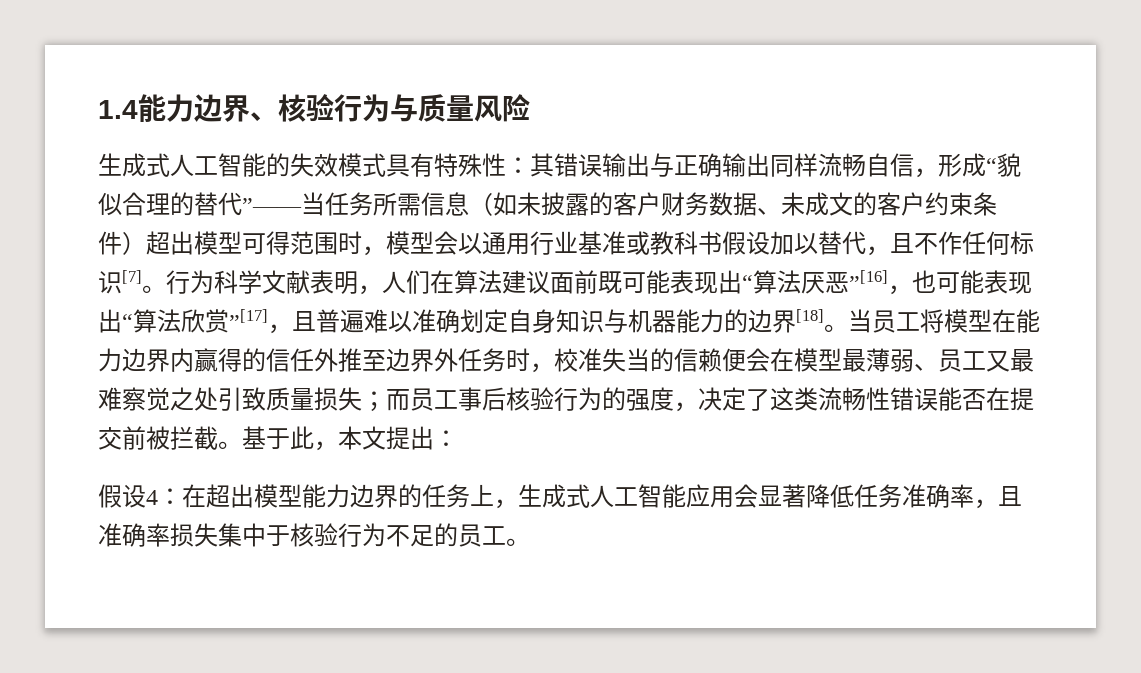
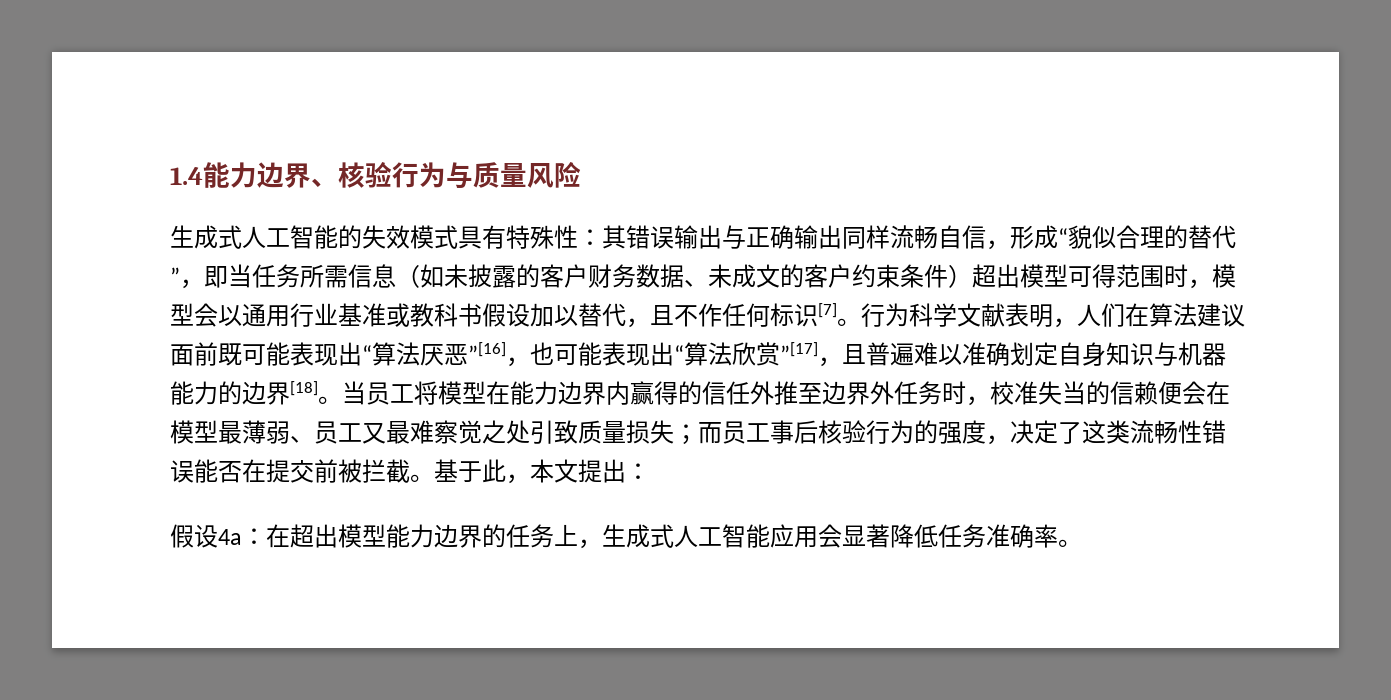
- 生成式人工智能的失效模式具有特殊性：其错误输出与正确输出同样流畅自信，形成“貌似合理的替代”——当任务所需信息（如未披露的客户财务数据、未成文的客户约束条件）超出模型可得范围时，模型会以通用行业基准或教科书假设加以替代，且不作任何标识[7]。
+ 生成式人工智能的失效模式具有特殊性：其错误输出与正确输出同样流畅自信，形成“貌似合理的替代”，即当任务所需信息（如未披露的客户财务数据、未成文的客户约束条件）超出模型可得范围时，模型会以通用行业基准或教科书假设加以替代，且不作任何标识[7]。
- 假设4：在超出模型能力边界的任务上，生成式人工智能应用会显著降低任务准确率，且准确率损失集中于核验行为不足的员工。
+ 假设4a：在超出模型能力边界的任务上，生成式人工智能应用会显著降低任务准确率。

